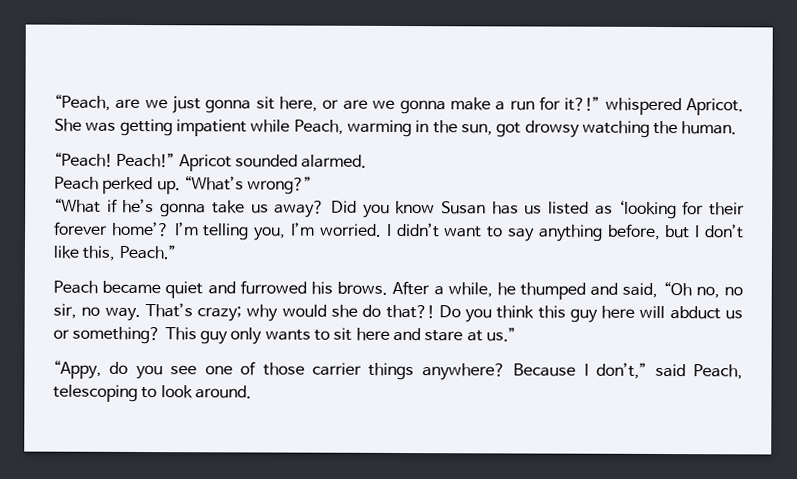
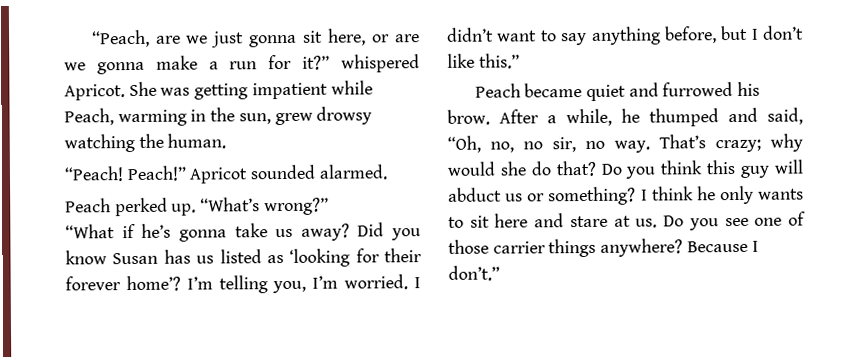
- “Peach, are we just gonna sit here, or are we gonna make a run for it?!” whispered Apricot.
+ “Peach, are we just gonna sit here, or are we gonna make a run for it?” whispered Apricot.
- She was getting impatient while Peach, warming in the sun, got drowsy watching the human.
+ She was getting impatient while Peach, warming in the sun, grew drowsy watching the human.
- I didn’t want to say anything before, but I don’t like this, Peach.”
+ I didn’t want to say anything before, but I don’t like this.”
- Peach became quiet and furrowed his brows.
+ Peach became quiet and furrowed his brow.
- After a while, he thumped and said, “Oh no, no sir, no way.
+ After a while, he thumped and said, “Oh, no, no sir, no way.
- That’s crazy; why would she do that?!
+ That’s crazy; why would she do that?
- Do you think this guy here will abduct us or something?
+ Do you think this guy will abduct us or something?
- This guy only wants to sit here and stare at us.”
- “Appy, do you see one of those carrier things anywhere?
+ I think he only wants to sit here and stare at us. Do you see one of those carrier things anywhere?
- Because I don’t,” said Peach, telescoping to look around.
+ Because I don’t.”

